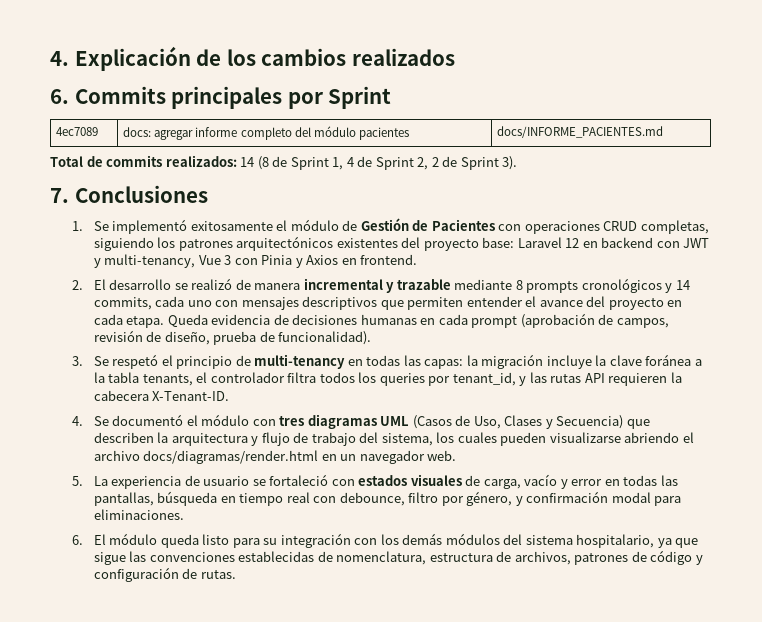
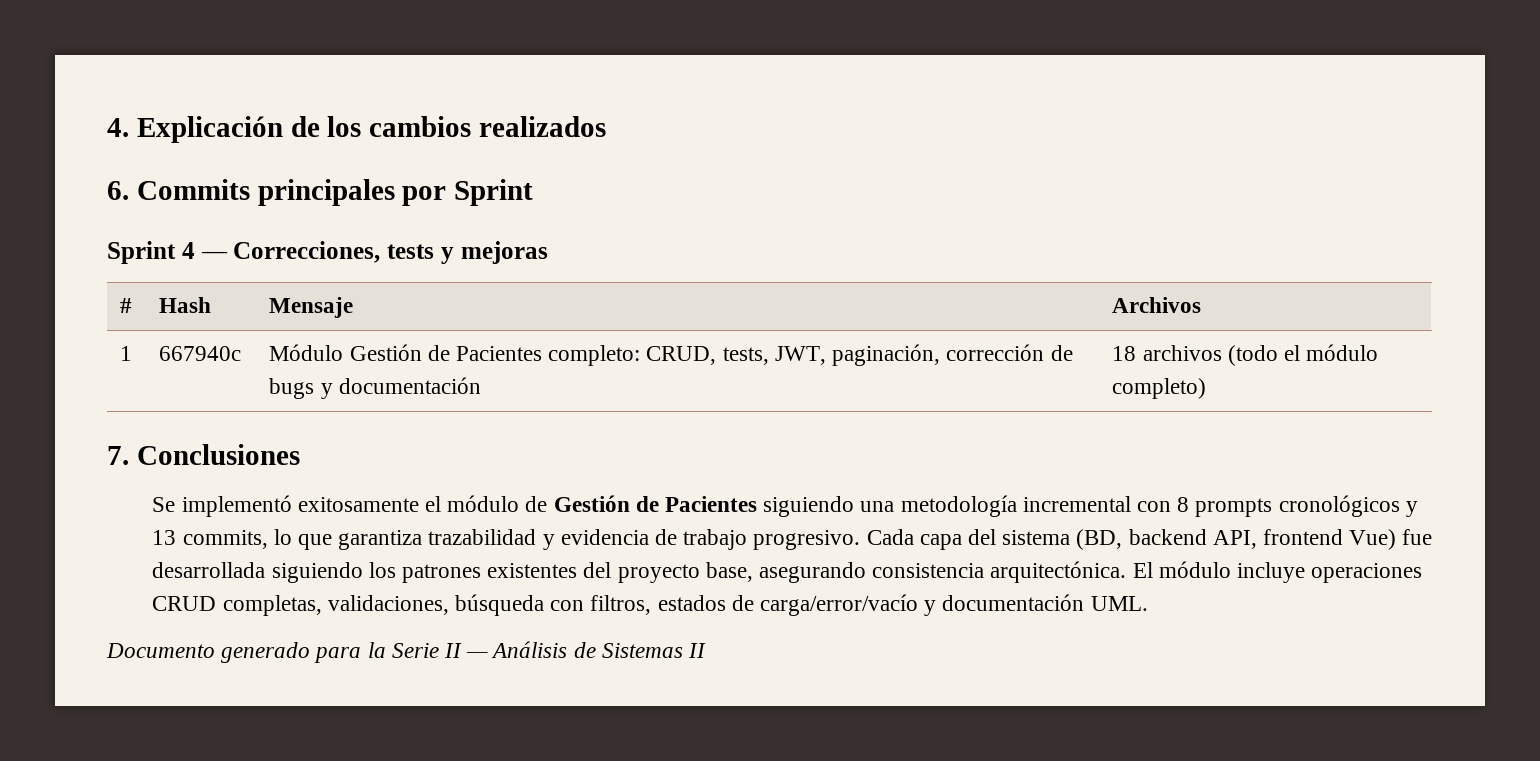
- 4ec7089 | docs: agregar informe completo del módulo pacientes | docs/INFORME_PACIENTES.md
- Total de commits realizados: 14 (8 de Sprint 1, 4 de Sprint 2, 2 de Sprint 3).
+ Sprint 4 — Correcciones, tests y mejoras
+ # | Hash | Mensaje | Archivos
+ 1 | 667940c | Módulo Gestión de Pacientes completo: CRUD, tests, JWT, paginación, corrección de bugs y documentación | 18 archivos (todo el módulo completo)
- 1. Se implementó exitosamente el módulo de Gestión de Pacientes con operaciones CRUD completas, siguiendo los patrones arquitectónicos existentes del proyecto base: Laravel 12 en backend con JWT y multi-tenancy, Vue 3 con Pinia y Axios en frontend.
- 2. El desarrollo se realizó de manera incremental y trazable mediante 8 prompts cronológicos y 14 commits, cada uno con mensajes descriptivos que permiten entender el avance del proyecto en cada etapa. Queda evidencia de decisiones humanas en cada prompt (aprobación de campos, revisión de diseño, prueba de funcionalidad).
- 3. Se respetó el principio de multi-tenancy en todas las capas: la migración incluye la clave foránea a la tabla tenants, el controlador filtra todos los queries por tenant_id, y las rutas API requieren la cabecera X-Tenant-ID.
- 4. Se documentó el módulo con tres diagramas UML (Casos de Uso, Clases y Secuencia) que describen la arquitectura y flujo de trabajo del sistema, los cuales pueden visualizarse abriendo el archivo docs/diagramas/render.html en un navegador web.
- 5. La experiencia de usuario se fortaleció con estados visuales de carga, vacío y error en todas las pantallas, búsqueda en tiempo real con debounce, filtro por género, y confirmación modal para eliminaciones.
- 6. El módulo queda listo para su integración con los demás módulos del sistema hospitalario, ya que sigue las convenciones establecidas de nomenclatura, estructura de archivos, patrones de código y configuración de rutas.
+ Se implementó exitosamente el módulo de Gestión de Pacientes siguiendo una metodología incremental con 8 prompts cronológicos y 13 commits, lo que garantiza trazabilidad y evidencia de trabajo progresivo. Cada capa del sistema (BD, backend API, frontend Vue) fue desarrollada siguiendo los patrones existentes del proyecto base, asegurando consistencia arquitectónica. El módulo incluye operaciones CRUD completas, validaciones, búsqueda con filtros, estados de carga/error/vacío y documentación UML.
+ Documento generado para la Serie II — Análisis de Sistemas II

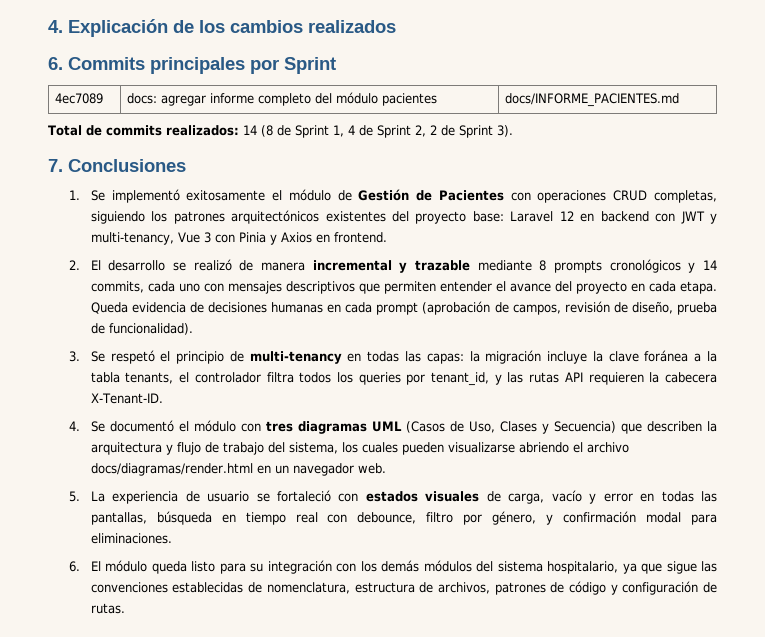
- Sprint 4 — Correcciones, tests y mejoras
- # | Hash | Mensaje | Archivos
- 1 | 667940c | Módulo Gestión de Pacientes completo: CRUD, tests, JWT, paginación, corrección de bugs y documentación | 18 archivos (todo el módulo completo)
+ 4ec7089 | docs: agregar informe completo del módulo pacientes | docs/INFORME_PACIENTES.md
+ Total de commits realizados: 14 (8 de Sprint 1, 4 de Sprint 2, 2 de Sprint 3).
- Se implementó exitosamente el módulo de Gestión de Pacientes siguiendo una metodología incremental con 8 prompts cronológicos y 13 commits, lo que garantiza trazabilidad y evidencia de trabajo progresivo. Cada capa del sistema (BD, backend API, frontend Vue) fue desarrollada siguiendo los patrones existentes del proyecto base, asegurando consistencia arquitectónica. El módulo incluye operaciones CRUD completas, validaciones, búsqueda con filtros, estados de carga/error/vacío y documentación UML.
- Documento generado para la Serie II — Análisis de Sistemas II
+ 1. Se implementó exitosamente el módulo de Gestión de Pacientes con operaciones CRUD completas, siguiendo los patrones arquitectónicos existentes del proyecto base: Laravel 12 en backend con JWT y multi-tenancy, Vue 3 con Pinia y Axios en frontend.
+ 2. El desarrollo se realizó de manera incremental y trazable mediante 8 prompts cronológicos y 14 commits, cada uno con mensajes descriptivos que permiten entender el avance del proyecto en cada etapa. Queda evidencia de decisiones humanas en cada prompt (aprobación de campos, revisión de diseño, prueba de funcionalidad).
+ 3. Se respetó el principio de multi-tenancy en todas las capas: la migración incluye la clave foránea a la tabla tenants, el controlador filtra todos los queries por tenant_id, y las rutas API requieren la cabecera X-Tenant-ID.
+ 4. Se documentó el módulo con tres diagramas UML (Casos de Uso, Clases y Secuencia) que describen la arquitectura y flujo de trabajo del sistema, los cuales pueden visualizarse abriendo el archivo docs/diagramas/render.html en un navegador web.
+ 5. La experiencia de usuario se fortaleció con estados visuales de carga, vacío y error en todas las pantallas, búsqueda en tiempo real con debounce, filtro por género, y confirmación modal para eliminaciones.
+ 6. El módulo queda listo para su integración con los demás módulos del sistema hospitalario, ya que sigue las convenciones establecidas de nomenclatura, estructura de archivos, patrones de código y configuración de rutas.

